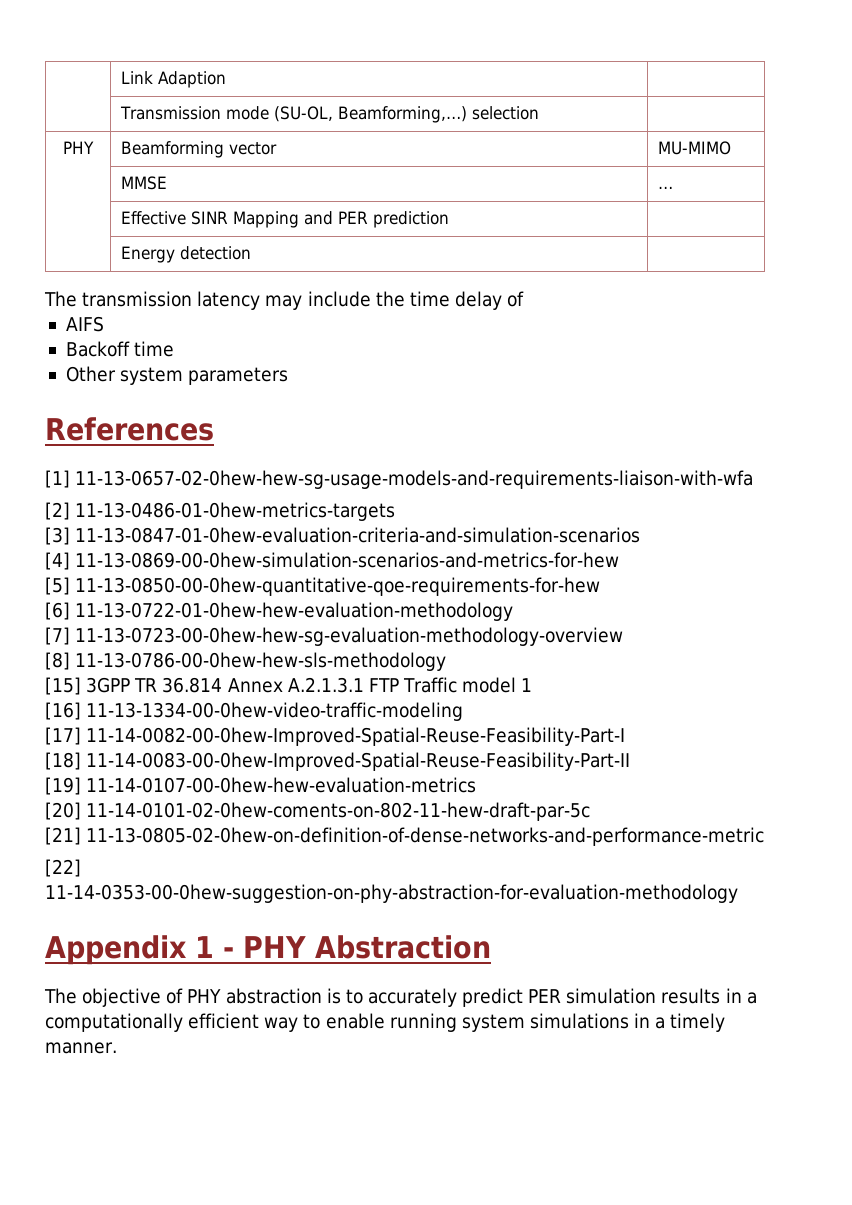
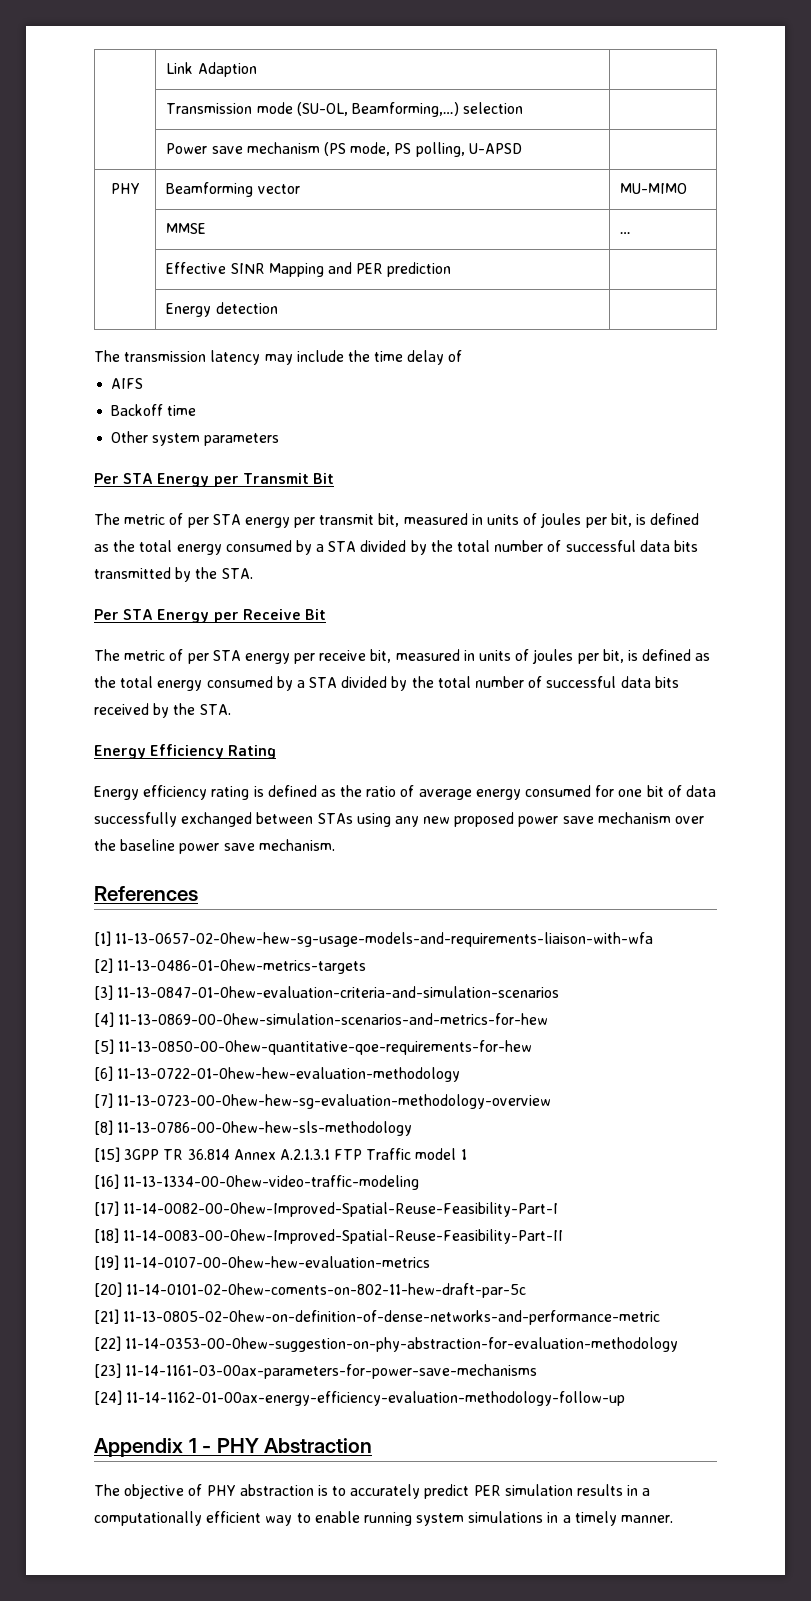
+ | Power save mechanism (PS mode, PS polling, U-APSD |
+ Per STA Energy per Transmit Bit
+ The metric of per STA energy per transmit bit, measured in units of joules per bit, is defined as the total energy consumed by a STA divided by the total number of successful data bits transmitted by the STA.
+ Per STA Energy per Receive Bit
+ The metric of per STA energy per receive bit, measured in units of joules per bit, is defined as the total energy consumed by a STA divided by the total number of successful data bits received by the STA.
+ Energy Efficiency Rating
+ Energy efficiency rating is defined as the ratio of average energy consumed for one bit of data successfully exchanged between STAs using any new proposed power save mechanism over the baseline power save mechanism.
+ [23] 11-14-1161-03-00ax-parameters-for-power-save-mechanisms
+ [24] 11-14-1162-01-00ax-energy-efficiency-evaluation-methodology-follow-up

